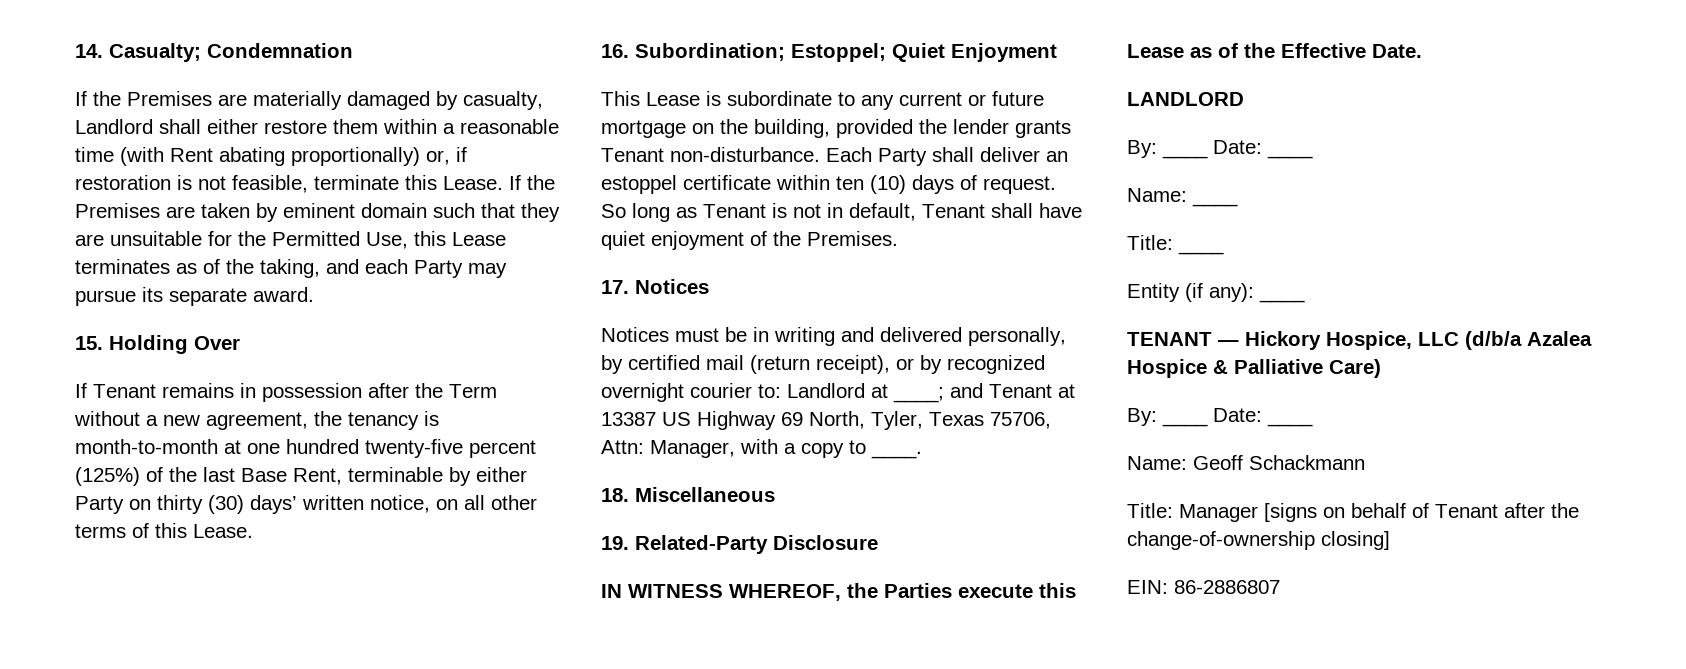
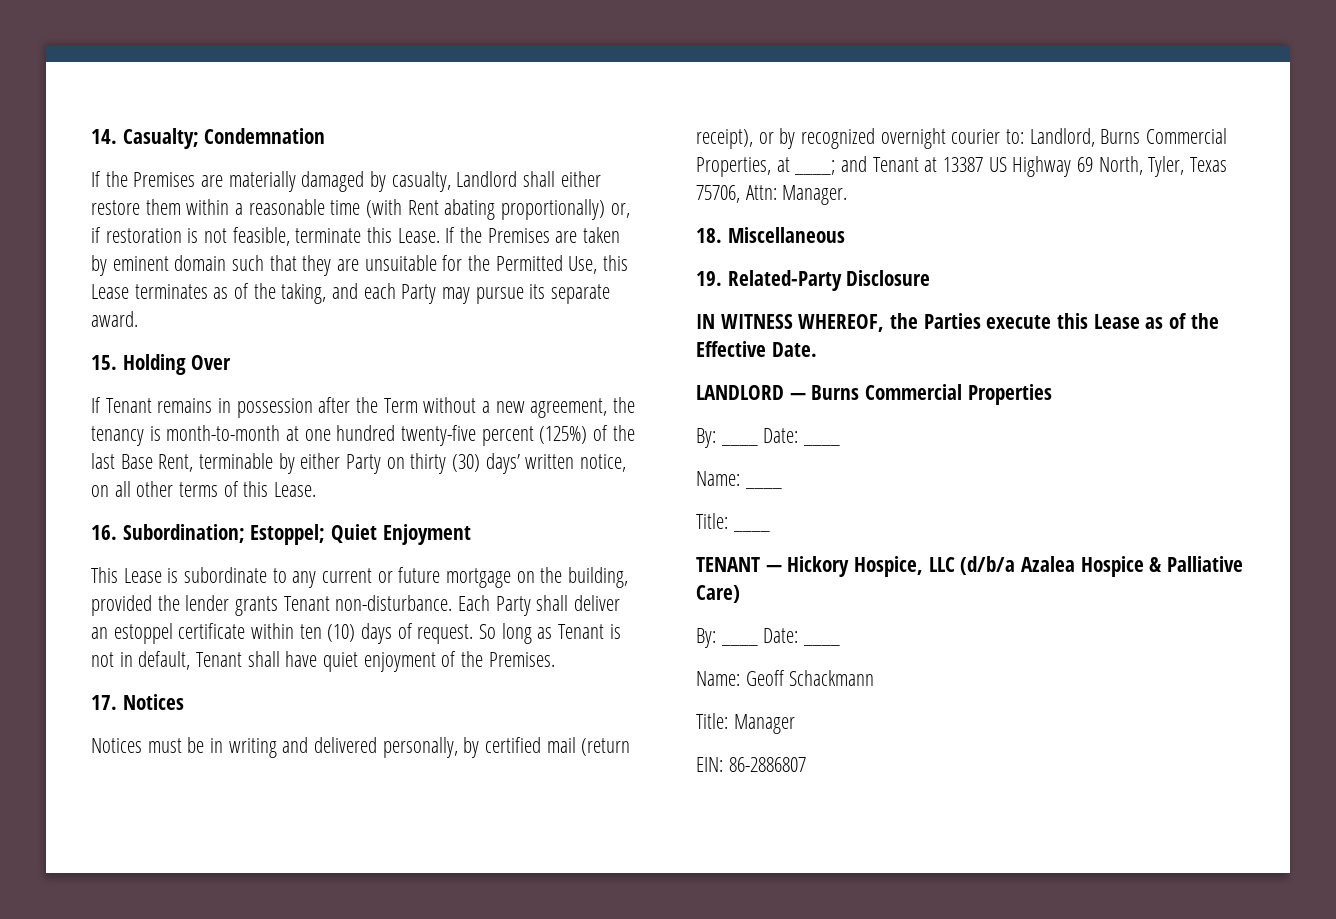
- Notices must be in writing and delivered personally, by certified mail (return receipt), or by recognized overnight courier to: Landlord at ____; and Tenant at 13387 US Highway 69 North, Tyler, Texas 75706, Attn: Manager, with a copy to ____.
+ Notices must be in writing and delivered personally, by certified mail (return receipt), or by recognized overnight courier to: Landlord, Burns Commercial Properties, at ____; and Tenant at 13387 US Highway 69 North, Tyler, Texas 75706, Attn: Manager.
- LANDLORD
+ LANDLORD — Burns Commercial Properties
- Entity (if any): ____
- Title: Manager [signs on behalf of Tenant after the change-of-ownership closing]
+ Title: Manager

